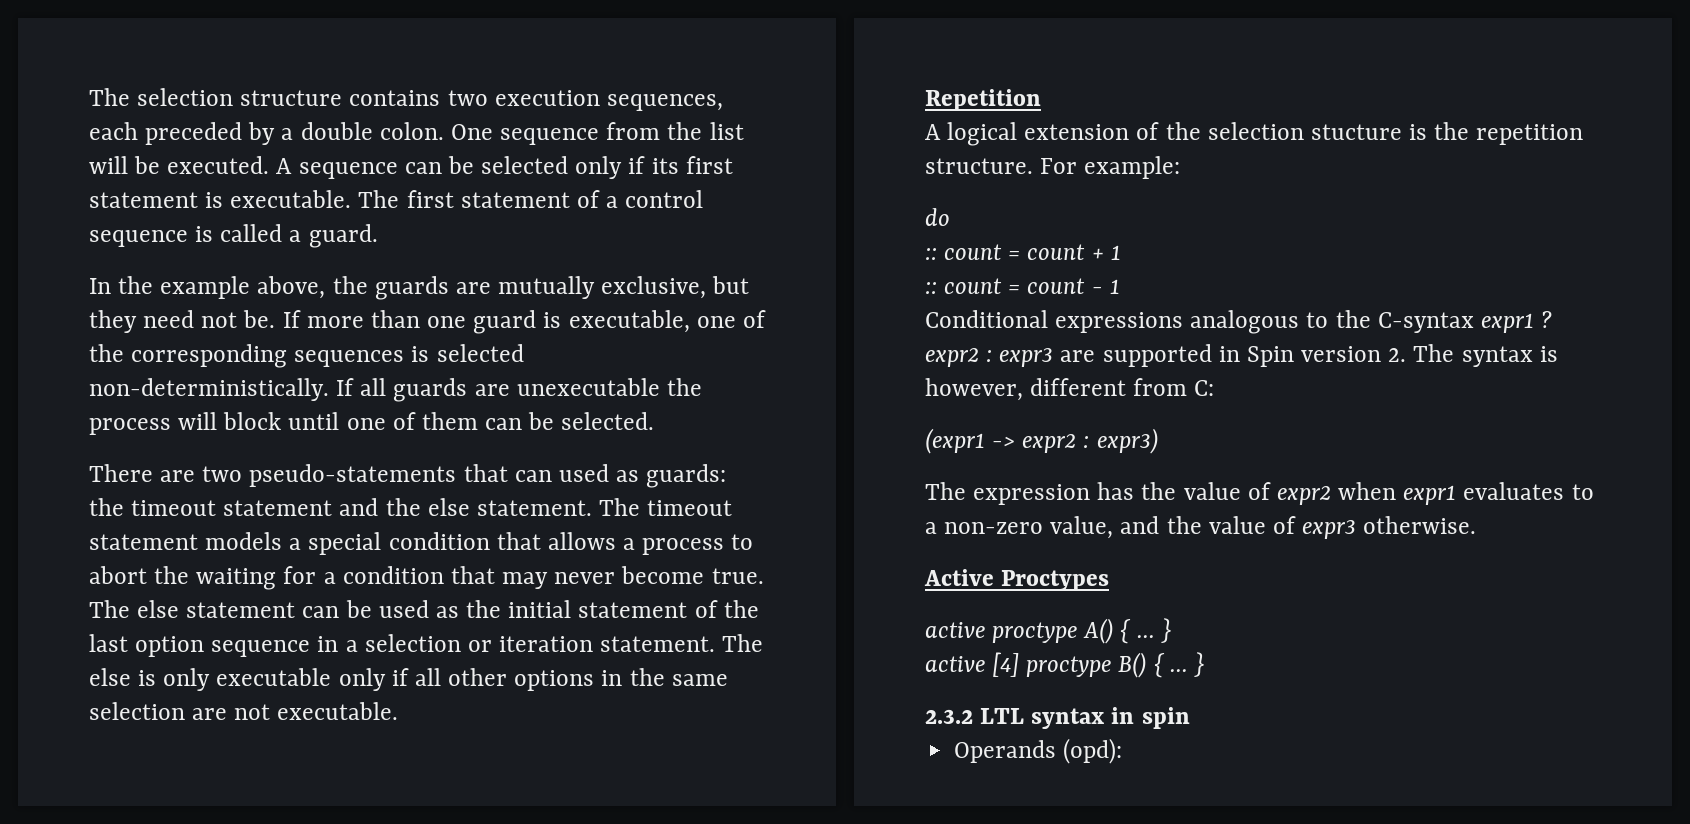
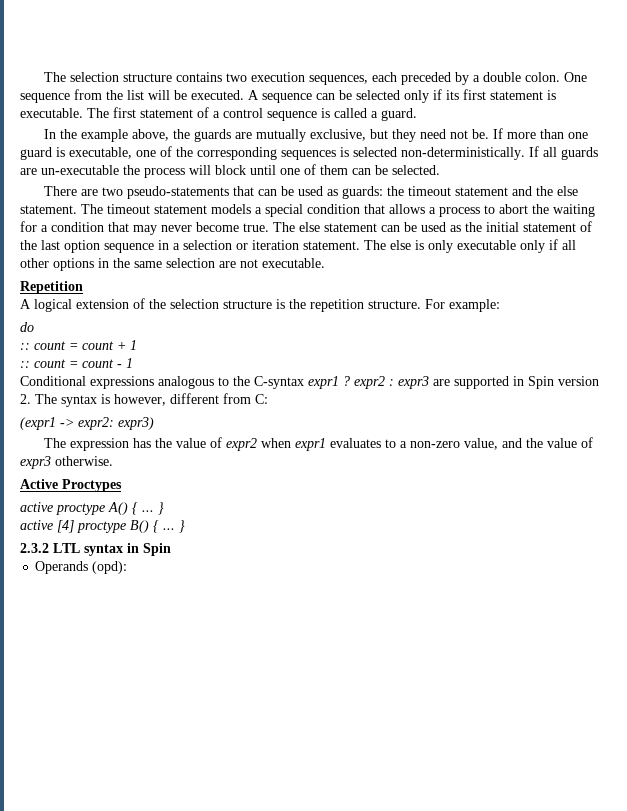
- If all guards are unexecutable the process will block until one of them can be selected.
+ If all guards are un-executable the process will block until one of them can be selected.
- There are two pseudo-statements that can used as guards: the timeout statement and the else statement.
+ There are two pseudo-statements that can be used as guards: the timeout statement and the else statement.
- A logical extension of the selection stucture is the repetition structure.
+ A logical extension of the selection structure is the repetition structure.
- (expr1 -> expr2 : expr3)
+ (expr1 -> expr2: expr3)
- 2.3.2 LTL syntax in spin
+ 2.3.2 LTL syntax in Spin

